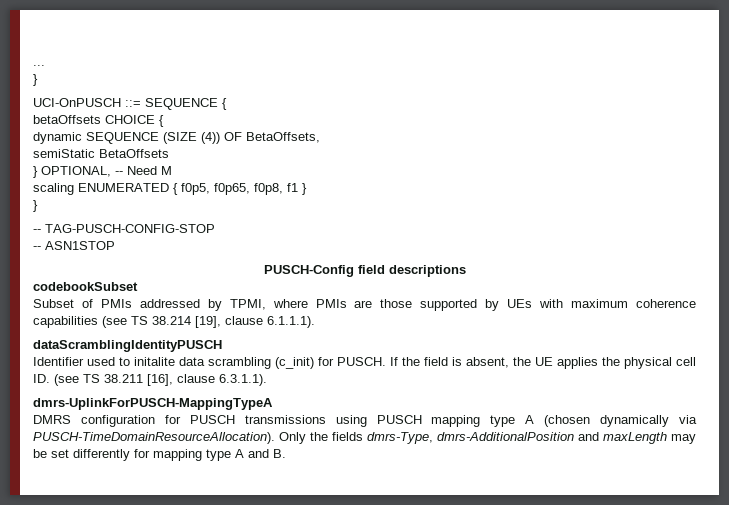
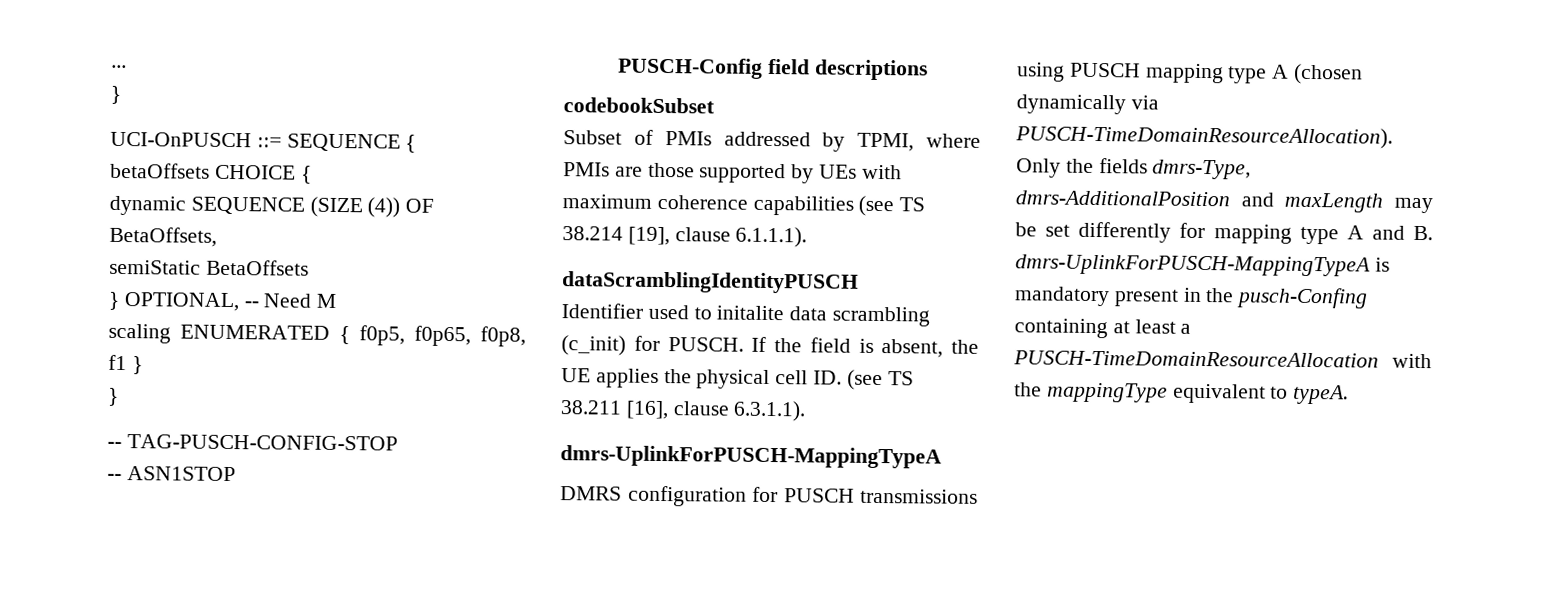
- Only the fields dmrs-Type, dmrs-AdditionalPosition and maxLength may be set differently for mapping type A and B.
+ Only the fields dmrs-Type, dmrs-AdditionalPosition and maxLength may be set differently for mapping type A and B. dmrs-UplinkForPUSCH-MappingTypeA is mandatory present in the pusch-Confing containing at least a PUSCH-TimeDomainResourceAllocation with the mappingType equivalent to typeA.

